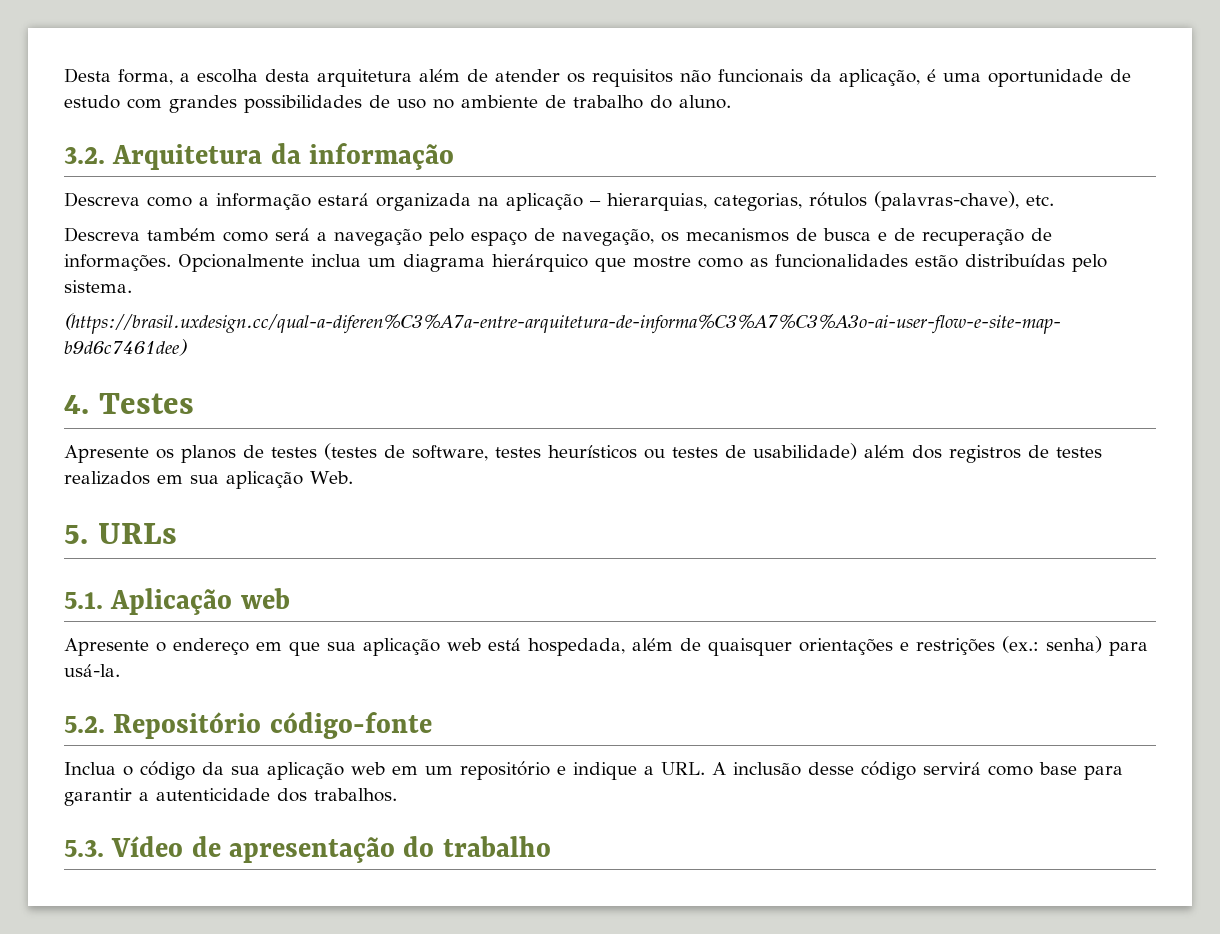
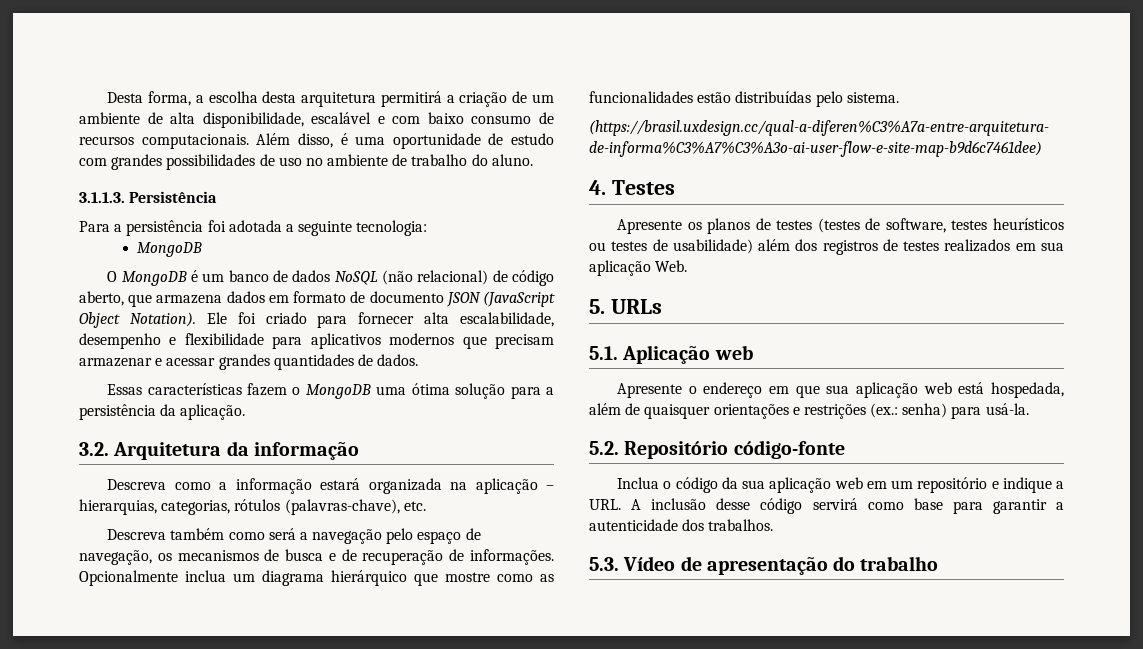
- Desta forma, a escolha desta arquitetura além de atender os requisitos não funcionais da aplicação, é uma oportunidade de estudo com grandes possibilidades de uso no ambiente de trabalho do aluno.
+ Desta forma, a escolha desta arquitetura permitirá a criação de um ambiente de alta disponibilidade, escalável e com baixo consumo de recursos computacionais. Além disso, é uma oportunidade de estudo com grandes possibilidades de uso no ambiente de trabalho do aluno.
+ 3.1.1.3. Persistência
+ Para a persistência foi adotada a seguinte tecnologia:
+ MongoDB
+ O MongoDB é um banco de dados NoSQL (não relacional) de código aberto, que armazena dados em formato de documento JSON (JavaScript Object Notation). Ele foi criado para fornecer alta escalabilidade, desempenho e flexibilidade para aplicativos modernos que precisam armazenar e acessar grandes quantidades de dados.
+ Essas características fazem o MongoDB uma ótima solução para a persistência da aplicação.

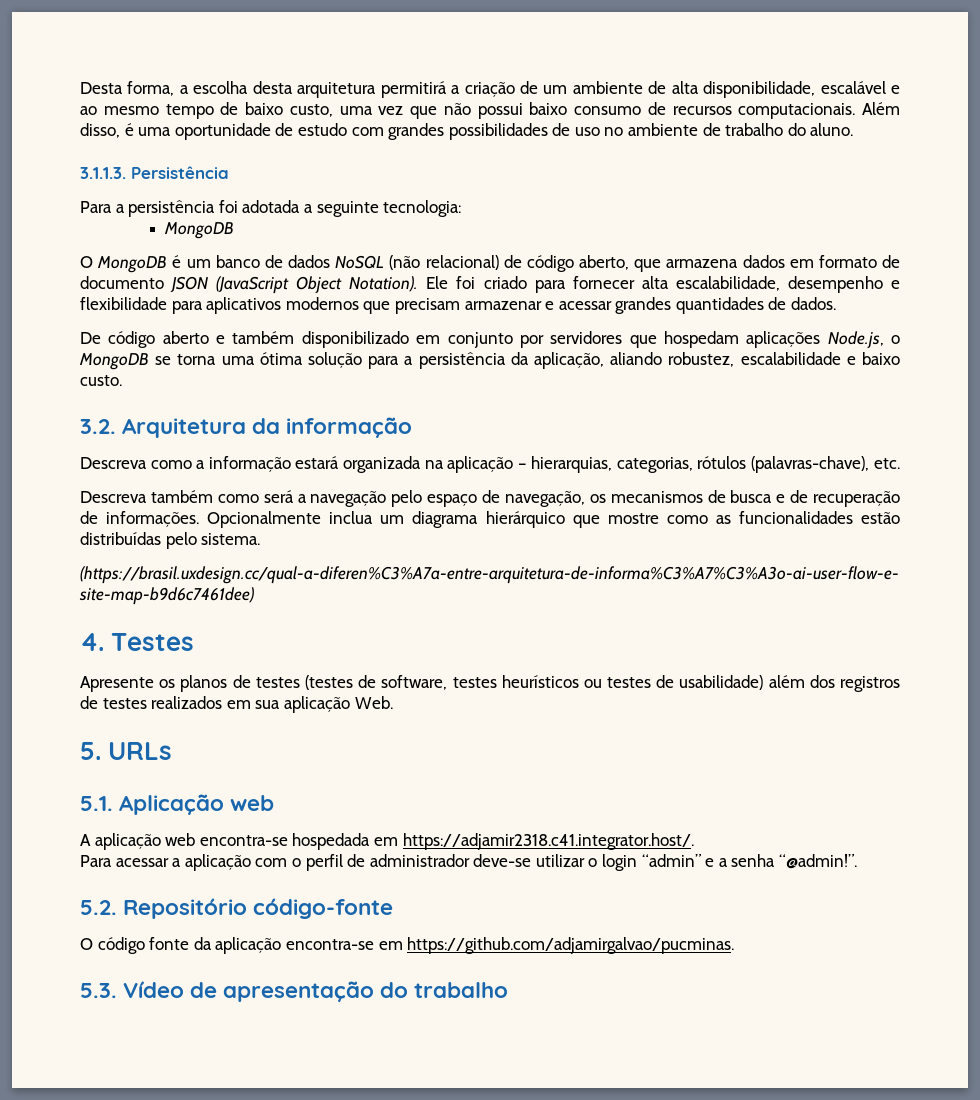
- Desta forma, a escolha desta arquitetura permitirá a criação de um ambiente de alta disponibilidade, escalável e com baixo consumo de recursos computacionais.
+ Desta forma, a escolha desta arquitetura permitirá a criação de um ambiente de alta disponibilidade, escalável e ao mesmo tempo de baixo custo, uma vez que não possui baixo consumo de recursos computacionais.
- Essas características fazem o MongoDB uma ótima solução para a persistência da aplicação.
+ De código aberto e também disponibilizado em conjunto por servidores que hospedam aplicações Node.js, o MongoDB se torna uma ótima solução para a persistência da aplicação, aliando robustez, escalabilidade e baixo custo.
- Apresente o endereço em que sua aplicação web está hospedada, além de quaisquer orientações e restrições (ex.: senha) para usá-la.
+ A aplicação web encontra-se hospedada em https://adjamir2318.c41.integrator.host/.
+ Para acessar a aplicação com o perfil de administrador deve-se utilizar o login “admin” e a senha “@admin!”.
  5.2. Repositório código-fonte
- Inclua o código da sua aplicação web em um repositório e indique a URL. A inclusão desse código servirá como base para garantir a autenticidade dos trabalhos.
+ O código fonte da aplicação encontra-se em https://github.com/adjamirgalvao/pucminas.

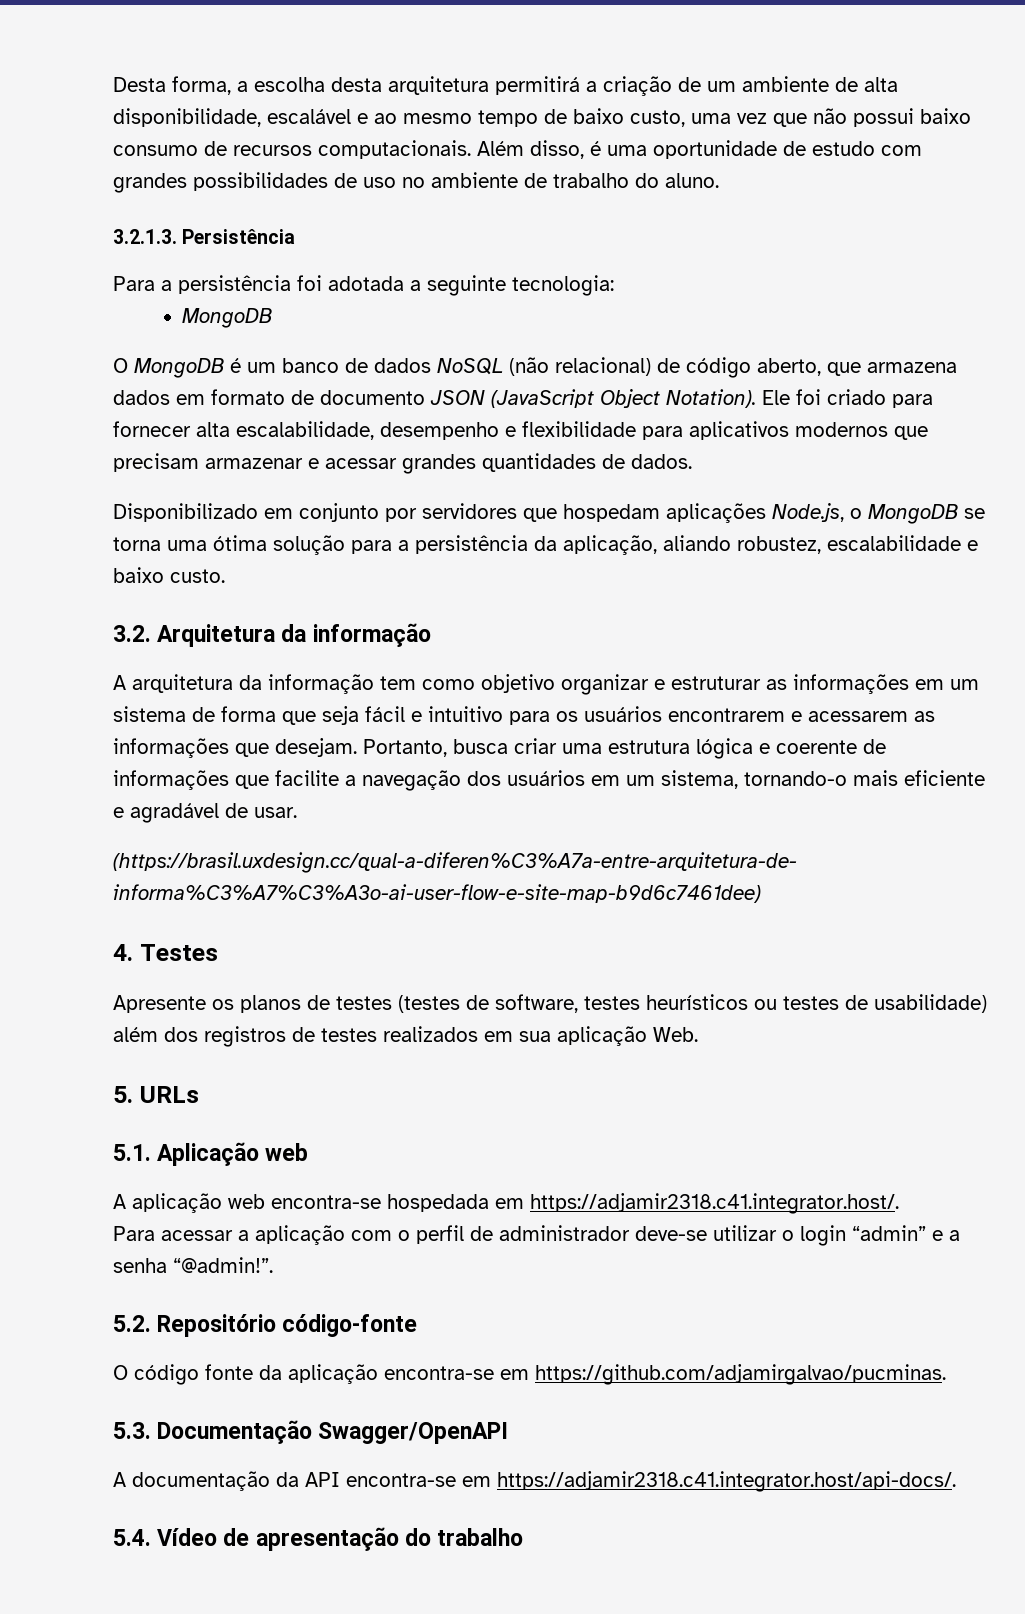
- 3.1.1.3. Persistência
+ 3.2.1.3. Persistência
- De código aberto e também disponibilizado em conjunto por servidores que hospedam aplicações Node.js, o MongoDB se torna uma ótima solução para a persistência da aplicação, aliando robustez, escalabilidade e baixo custo.
+ Disponibilizado em conjunto por servidores que hospedam aplicações Node.js, o MongoDB se torna uma ótima solução para a persistência da aplicação, aliando robustez, escalabilidade e baixo custo.
- Descreva como a informação estará organizada na aplicação – hierarquias, categorias, rótulos (palavras-chave), etc.
- Descreva também como será a navegação pelo espaço de navegação, os mecanismos de busca e de recuperação de informações. Opcionalmente inclua um diagrama hierárquico que mostre como as funcionalidades estão distribuídas pelo sistema.
+ A arquitetura da informação tem como objetivo organizar e estruturar as informações em um sistema de forma que seja fácil e intuitivo para os usuários encontrarem e acessarem as informações que desejam. Portanto, busca criar uma estrutura lógica e coerente de informações que facilite a navegação dos usuários em um sistema, tornando-o mais eficiente e agradável de usar.
- 5.3. Vídeo de apresentação do trabalho
+ 5.3. Documentação Swagger/OpenAPI
+ A documentação da API encontra-se em https://adjamir2318.c41.integrator.host/api-docs/.
+ 5.4. Vídeo de apresentação do trabalho

